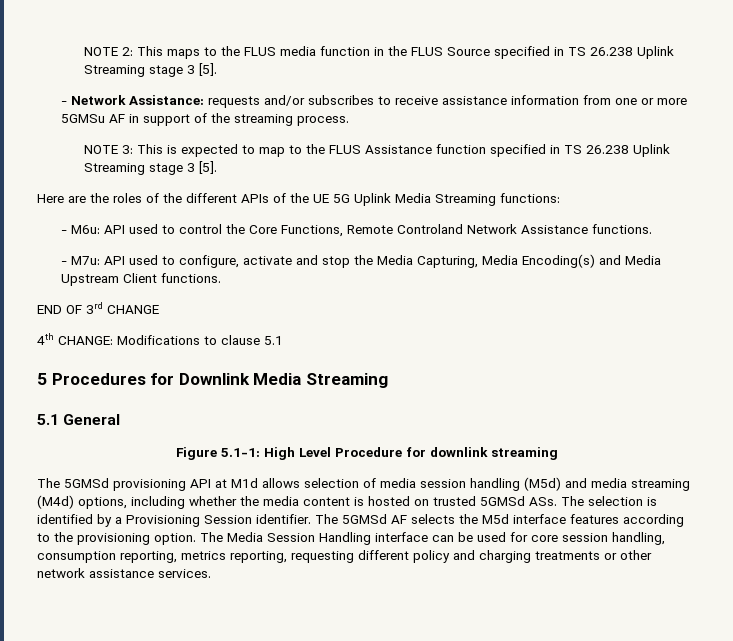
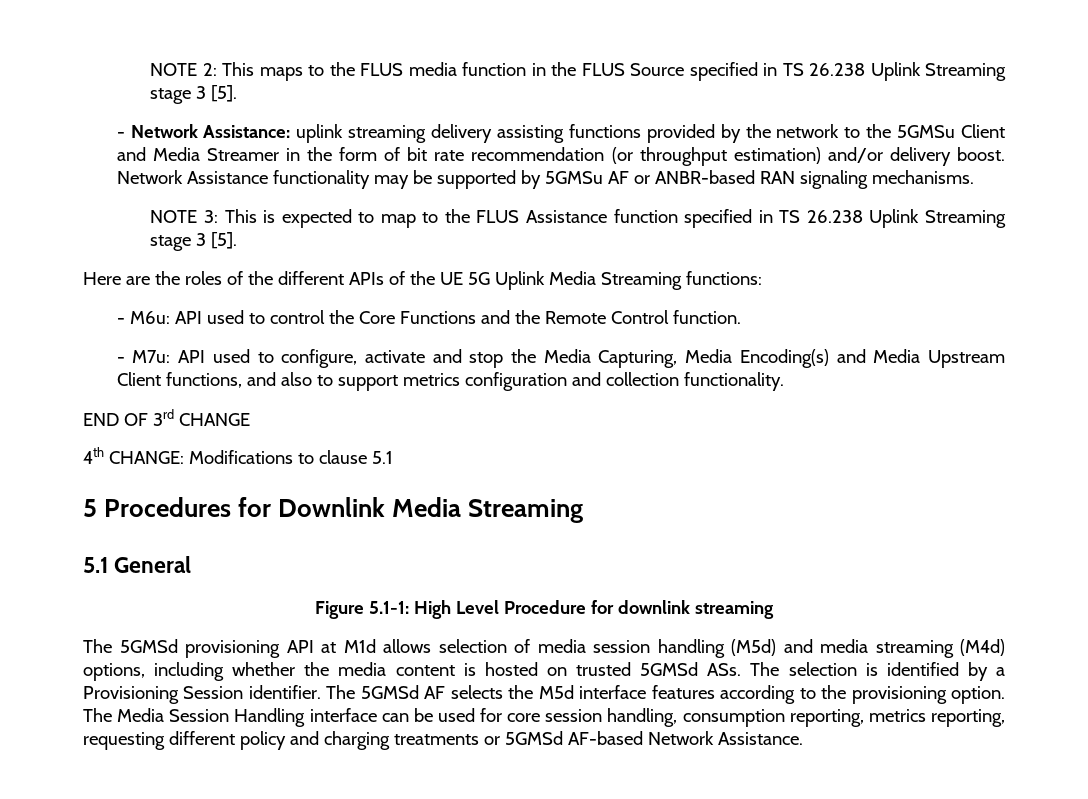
- - Network Assistance: requests and/or subscribes to receive assistance information from one or more 5GMSu AF in support of the streaming process.
+ - Network Assistance: uplink streaming delivery assisting functions provided by the network to the 5GMSu Client and Media Streamer in the form of bit rate recommendation (or throughput estimation) and/or delivery boost. Network Assistance functionality may be supported by 5GMSu AF or ANBR-based RAN signaling mechanisms.
- - M6u: API used to control the Core Functions, Remote Controland Network Assistance functions.
+ - M6u: API used to control the Core Functions and the Remote Control function.
- - M7u: API used to configure, activate and stop the Media Capturing, Media Encoding(s) and Media Upstream Client functions.
+ - M7u: API used to configure, activate and stop the Media Capturing, Media Encoding(s) and Media Upstream Client functions, and also to support metrics configuration and collection functionality.
- The Media Session Handling interface can be used for core session handling, consumption reporting, metrics reporting, requesting different policy and charging treatments or other network assistance services.
+ The Media Session Handling interface can be used for core session handling, consumption reporting, metrics reporting, requesting different policy and charging treatments or 5GMSd AF-based Network Assistance.

